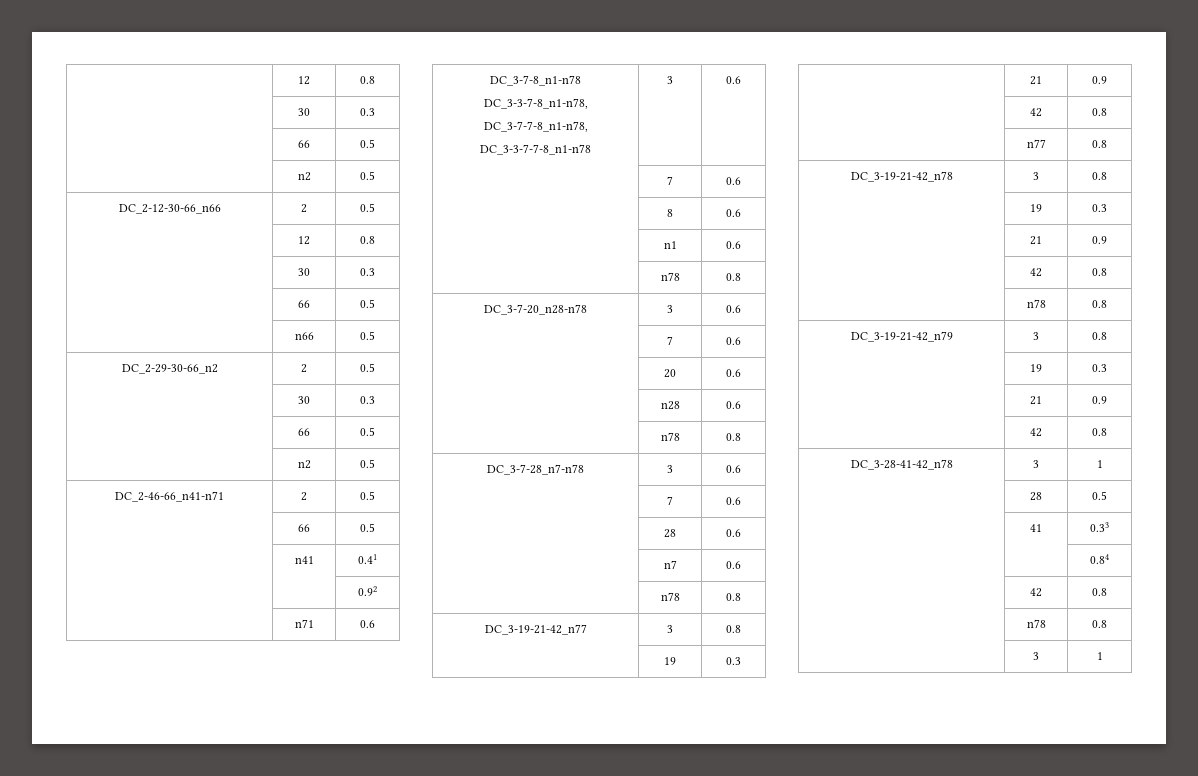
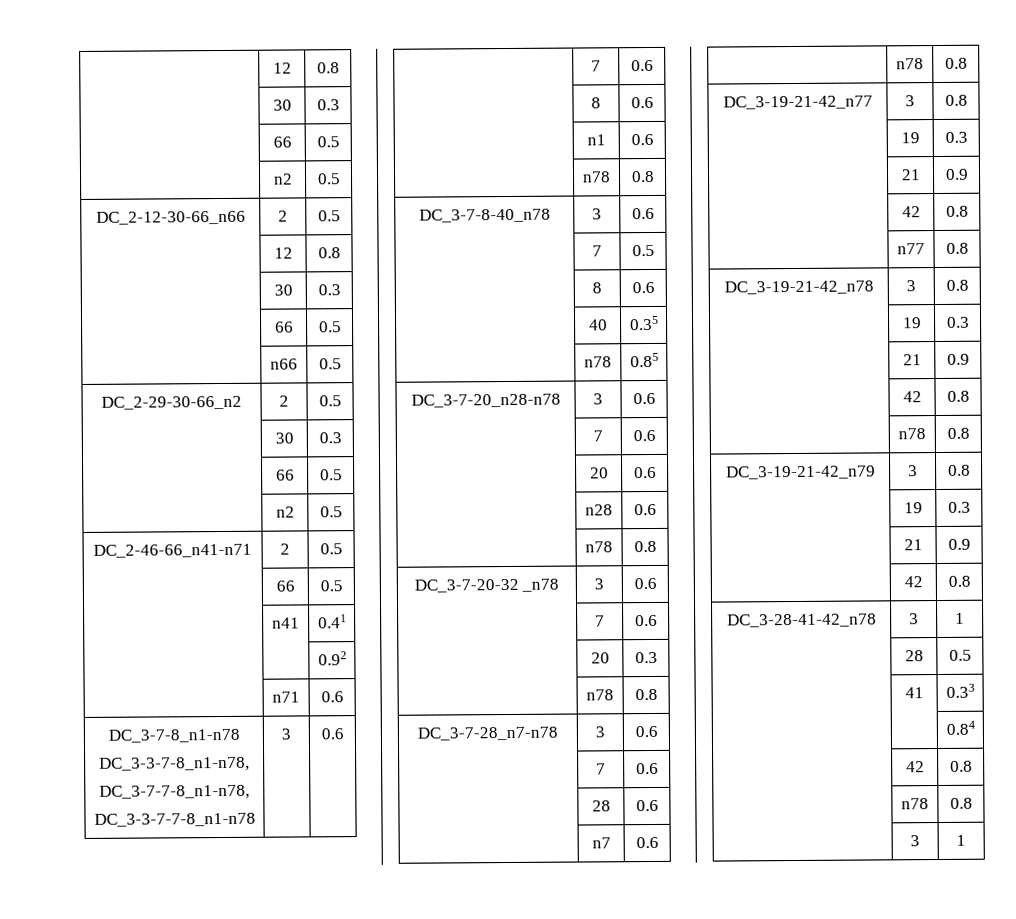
+ DC_3-7-8-40_n78 | 3 | 0.6
+ | 7 | 0.5
+ | 8 | 0.6
+ | 40 | 0.35
+ | n78 | 0.85
+ DC_3-7-20-32 _n78 | 3 | 0.6
+ | 7 | 0.6
+ | 20 | 0.3
+ | n78 | 0.8

